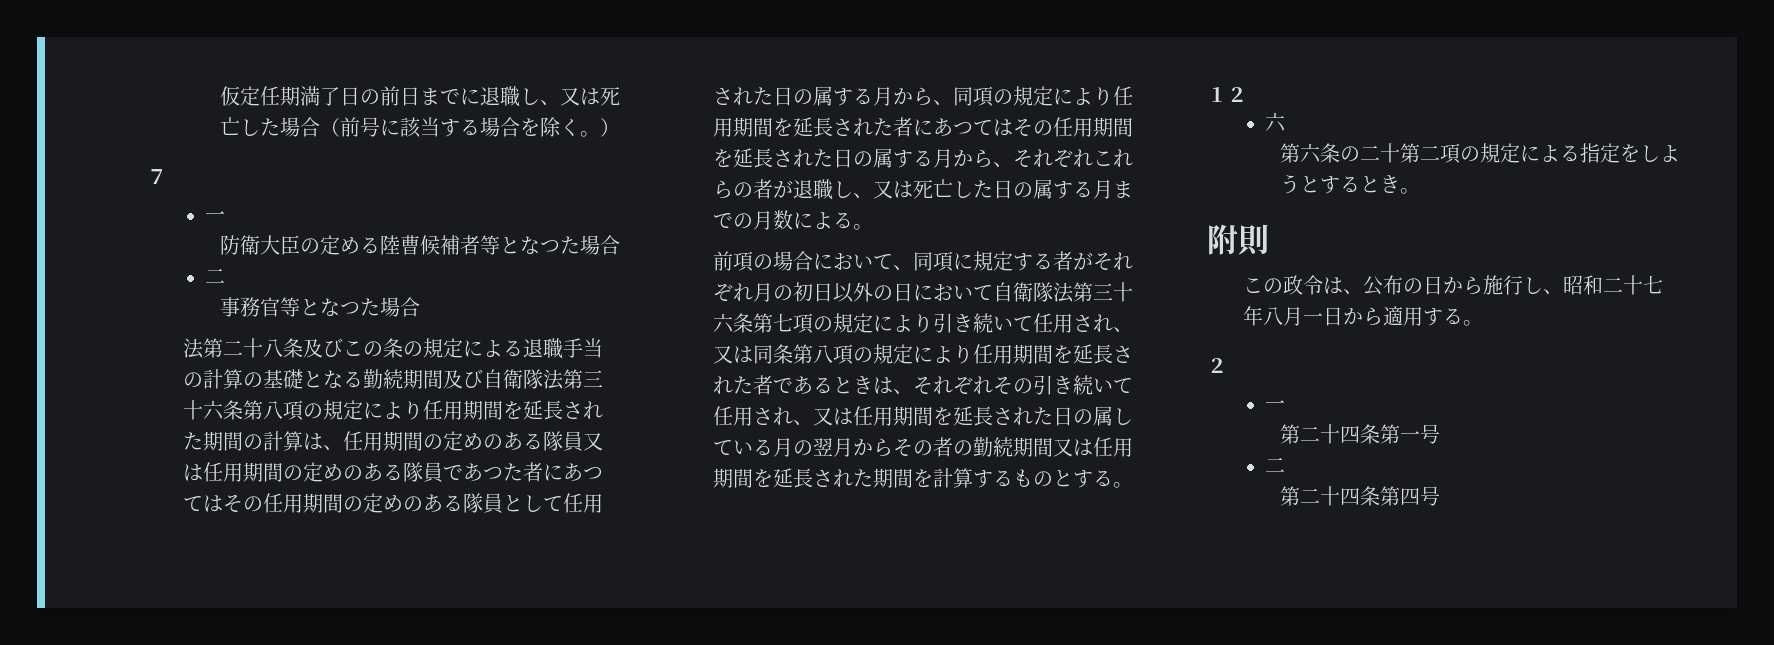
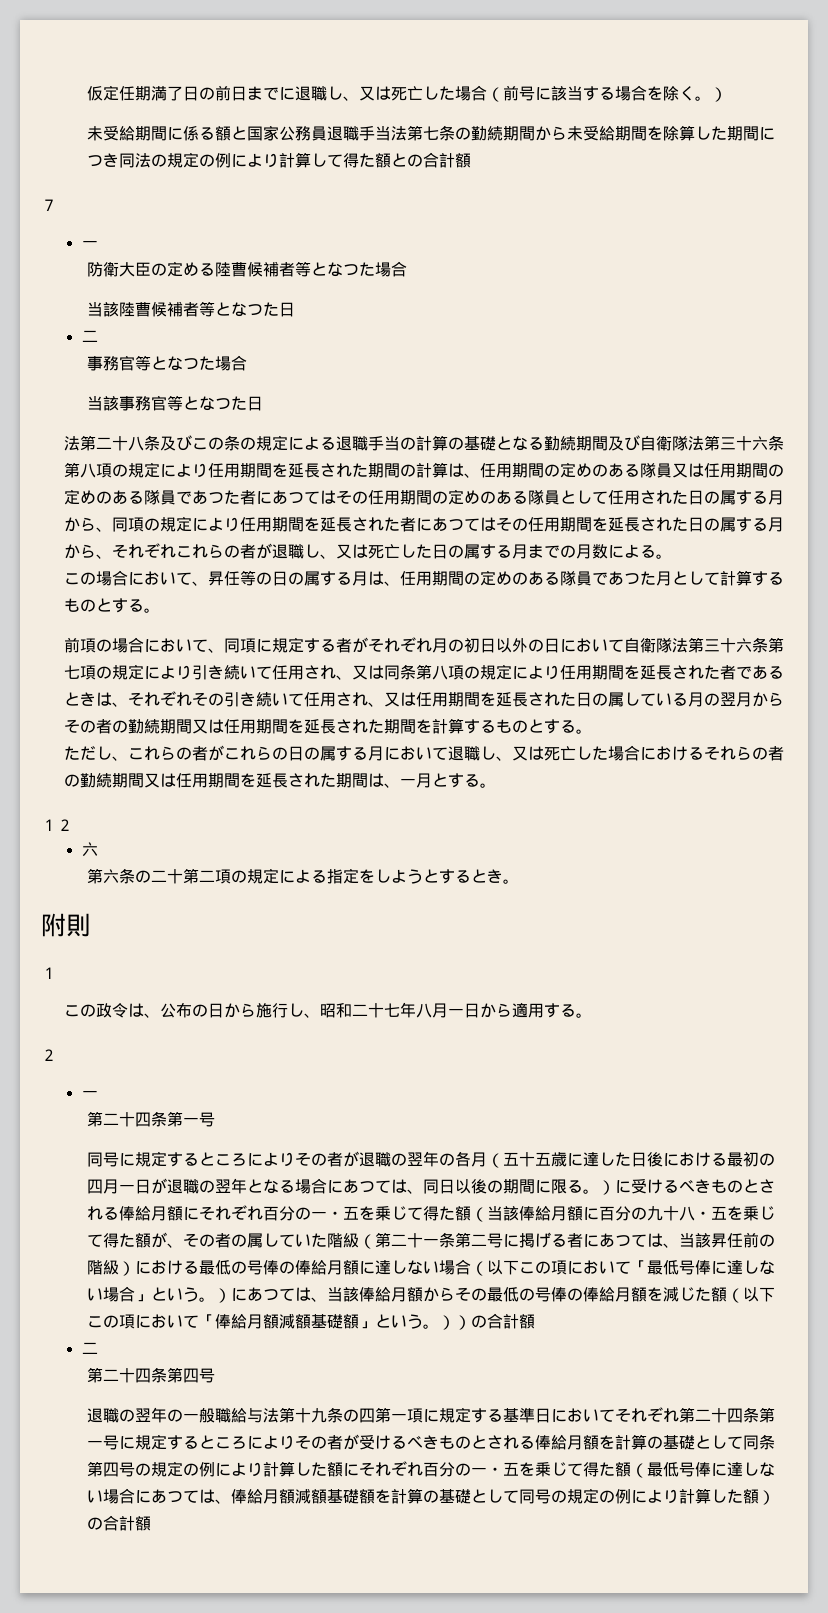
+ 未受給期間に係る額と国家公務員退職手当法第七条の勤続期間から未受給期間を除算した期間につき同法の規定の例により計算して得た額との合計額
+ 当該陸曹候補者等となつた日
+ 当該事務官等となつた日
+ この場合において、昇任等の日の属する月は、任用期間の定めのある隊員であつた月として計算するものとする。
+ ただし、これらの者がこれらの日の属する月において退職し、又は死亡した場合におけるそれらの者の勤続期間又は任用期間を延長された期間は、一月とする。
  附則
+ １
+ 同号に規定するところによりその者が退職の翌年の各月（五十五歳に達した日後における最初の四月一日が退職の翌年となる場合にあつては、同日以後の期間に限る。）に受けるべきものとされる俸給月額にそれぞれ百分の一・五を乗じて得た額（当該俸給月額に百分の九十八・五を乗じて得た額が、その者の属していた階級（第二十一条第二号に掲げる者にあつては、当該昇任前の階級）における最低の号俸の俸給月額に達しない場合（以下この項において「最低号俸に達しない場合」という。）にあつては、当該俸給月額からその最低の号俸の俸給月額を減じた額（以下この項において「俸給月額減額基礎額」という。））の合計額
+ 退職の翌年の一般職給与法第十九条の四第一項に規定する基準日においてそれぞれ第二十四条第一号に規定するところによりその者が受けるべきものとされる俸給月額を計算の基礎として同条第四号の規定の例により計算した額にそれぞれ百分の一・五を乗じて得た額（最低号俸に達しない場合にあつては、俸給月額減額基礎額を計算の基礎として同号の規定の例により計算した額）の合計額

